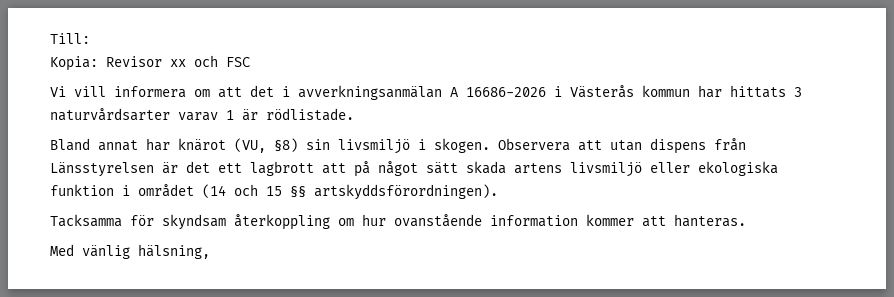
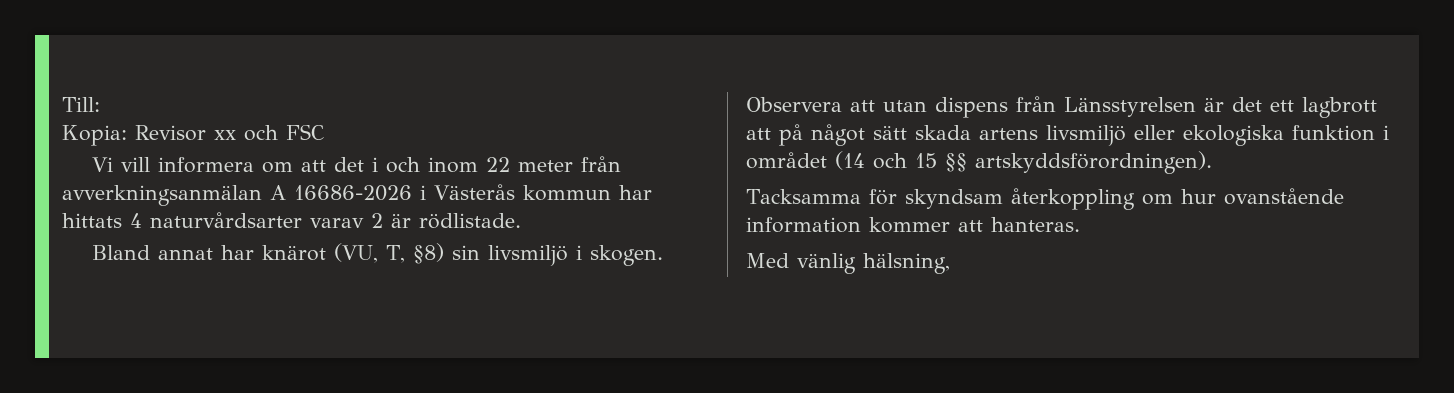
- Vi vill informera om att det i avverkningsanmälan A 16686-2026 i Västerås kommun har hittats 3 naturvårdsarter varav 1 är rödlistade.
+ Vi vill informera om att det i och inom 22 meter från avverkningsanmälan A 16686-2026 i Västerås kommun har hittats 4 naturvårdsarter varav 2 är rödlistade.
- Bland annat har knärot (VU, §8) sin livsmiljö i skogen.
+ Bland annat har knärot (VU, T, §8) sin livsmiljö i skogen.

